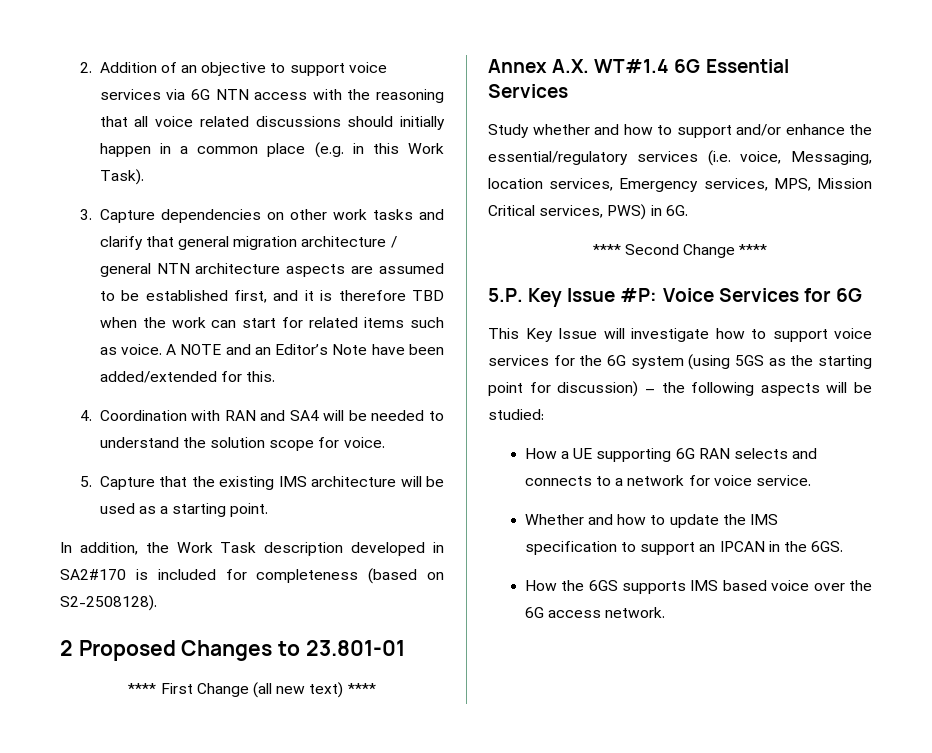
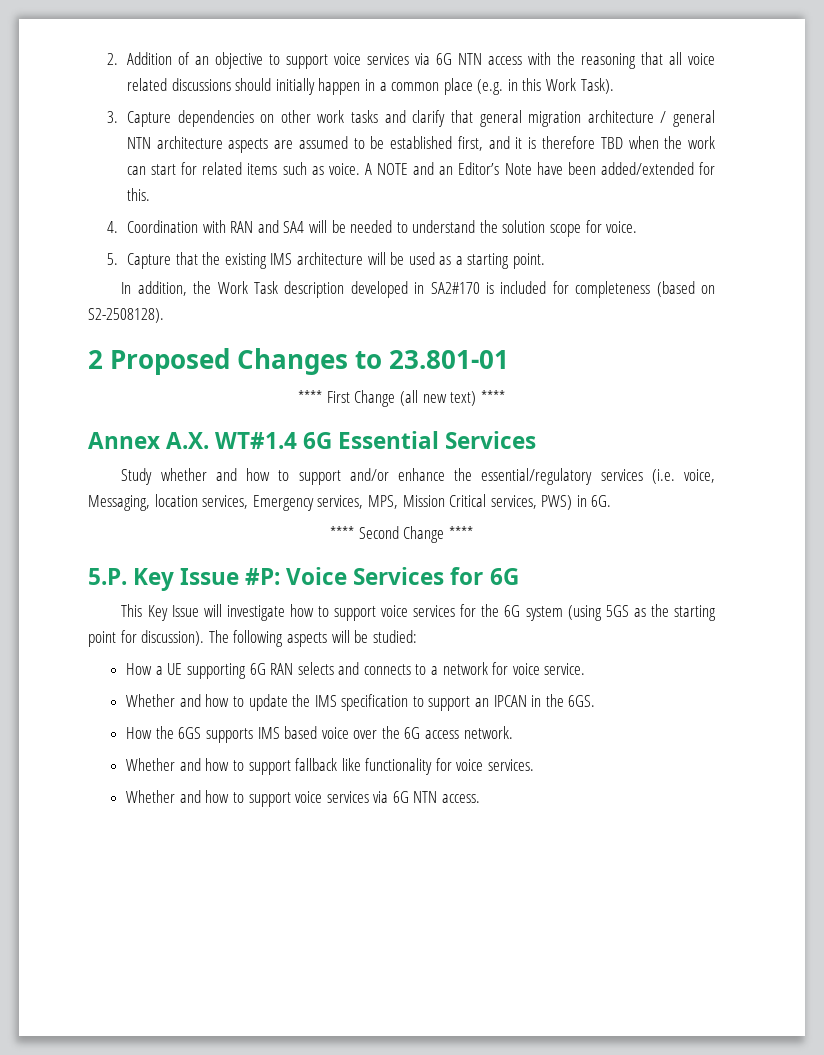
- This Key Issue will investigate how to support voice services for the 6G system (using 5GS as the starting point for discussion) – the following aspects will be studied:
+ This Key Issue will investigate how to support voice services for the 6G system (using 5GS as the starting point for discussion). The following aspects will be studied:
+ Whether and how to support fallback like functionality for voice services.
+ Whether and how to support voice services via 6G NTN access.

